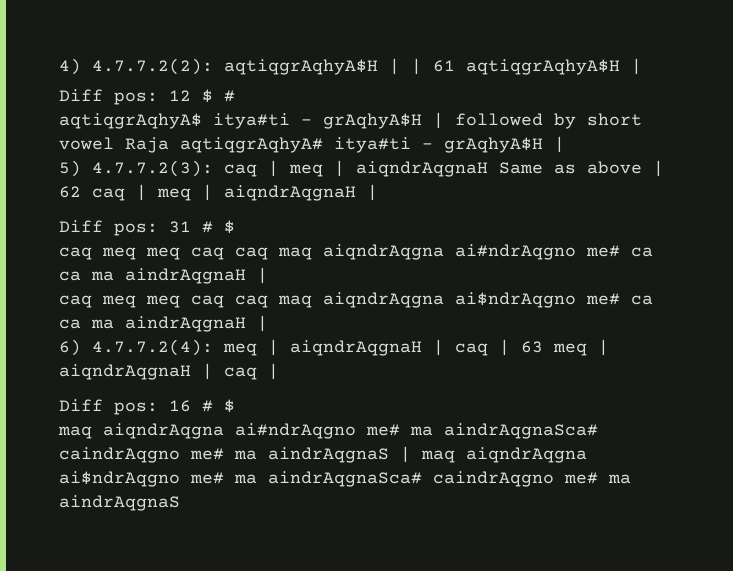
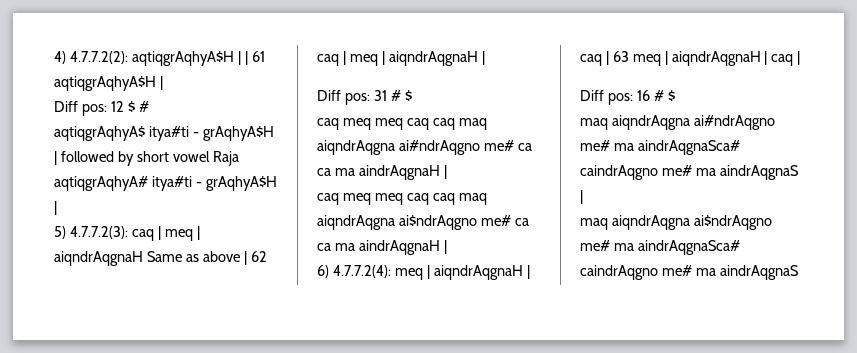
- maq aiqndrAqgna ai#ndrAqgno me# ma aindrAqgnaSca# caindrAqgno me# ma aindrAqgnaS | maq aiqndrAqgna ai$ndrAqgno me# ma aindrAqgnaSca# caindrAqgno me# ma aindrAqgnaS
+ maq aiqndrAqgna ai#ndrAqgno me# ma aindrAqgnaSca# caindrAqgno me# ma aindrAqgnaS |
+ maq aiqndrAqgna ai$ndrAqgno me# ma aindrAqgnaSca# caindrAqgno me# ma aindrAqgnaS

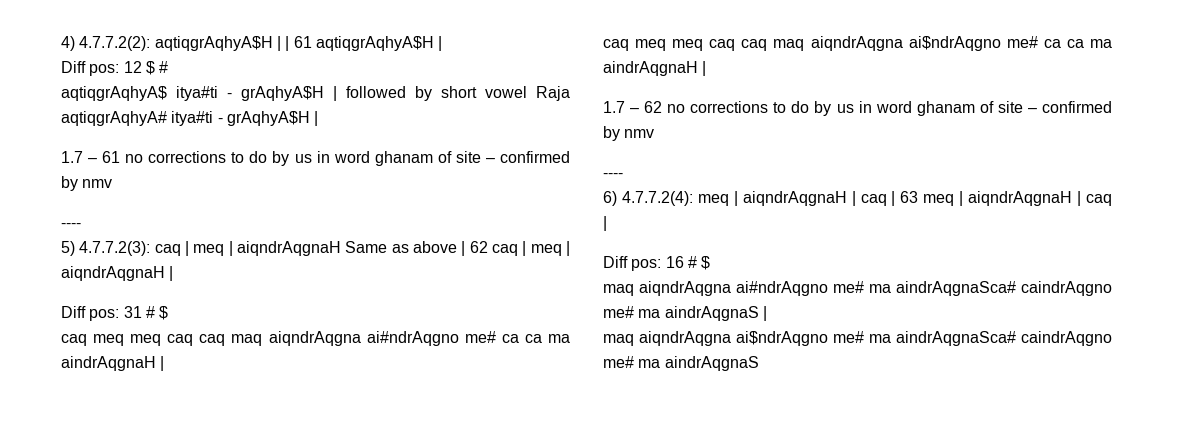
+ 1.7 – 61 no corrections to do by us in word ghanam of site – confirmed by nmv
+ ----
+ 1.7 – 62 no corrections to do by us in word ghanam of site – confirmed by nmv
+ ----

